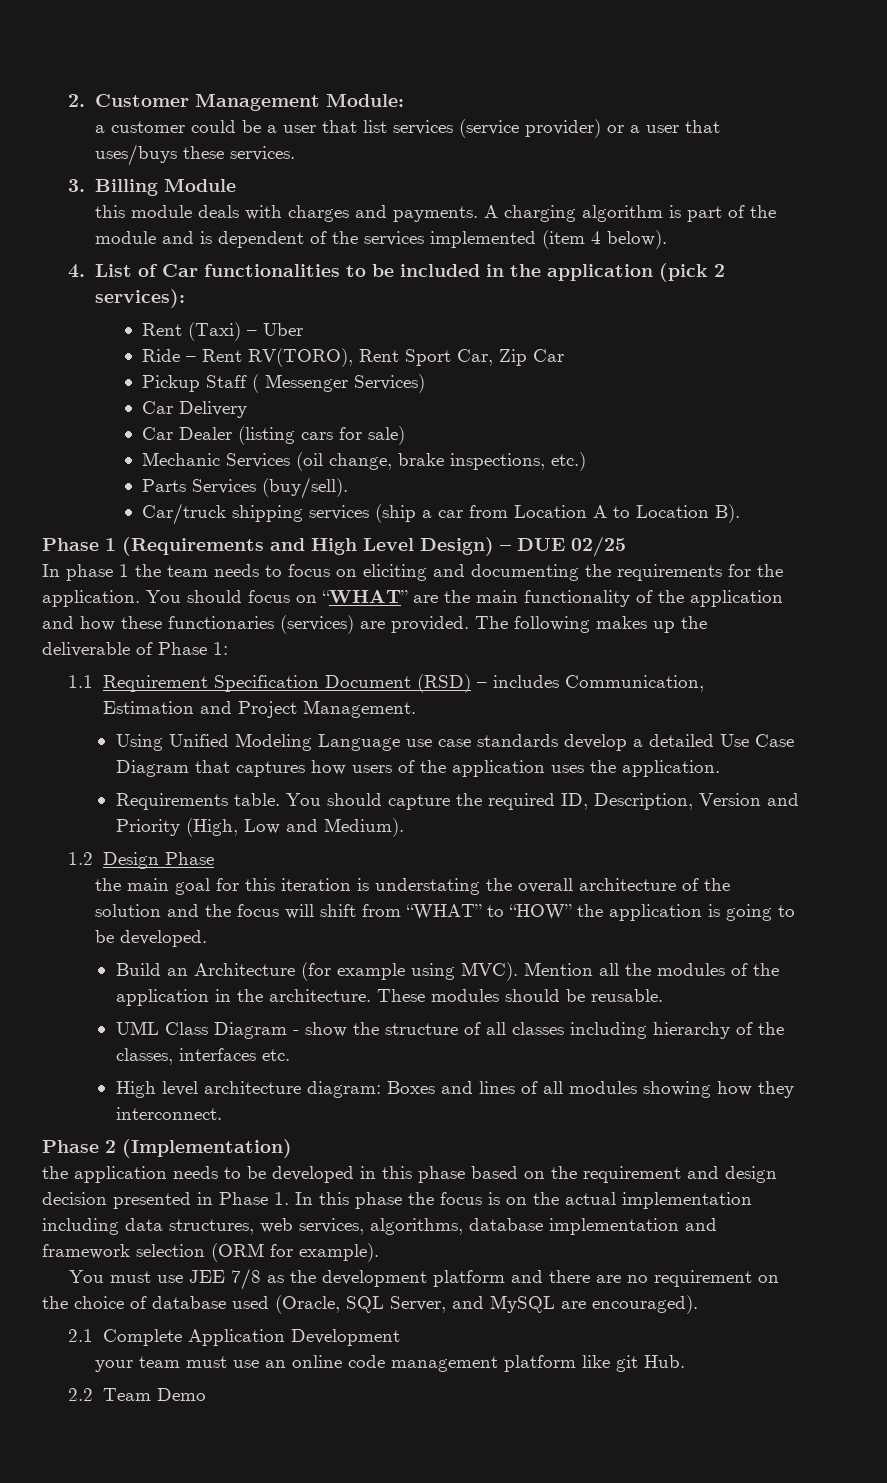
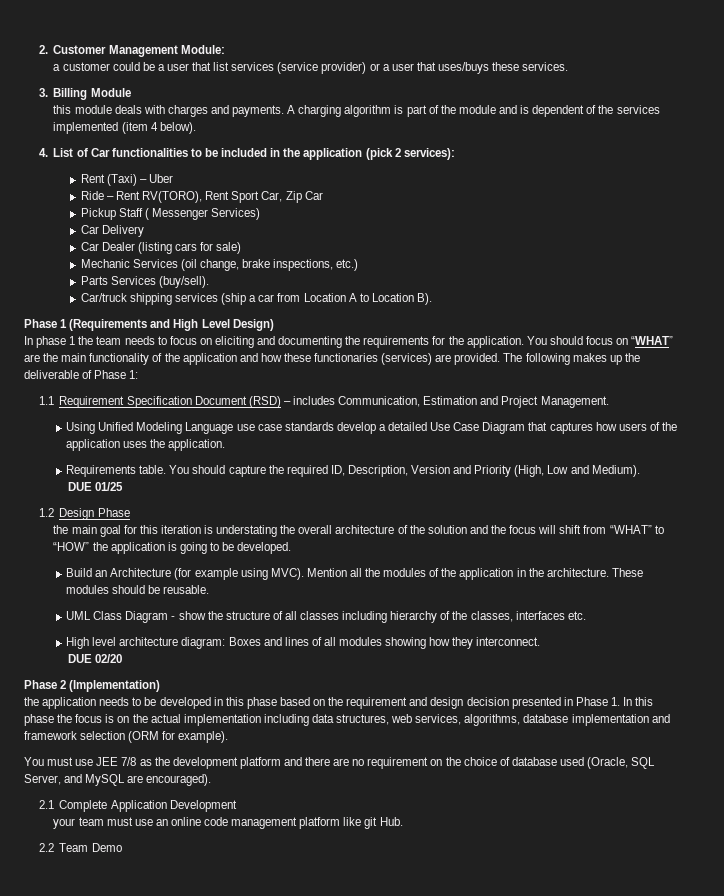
- Phase 1 (Requirements and High Level Design) – DUE 02/25
+ Phase 1 (Requirements and High Level Design)
+ DUE 01/25
+ DUE 02/20

